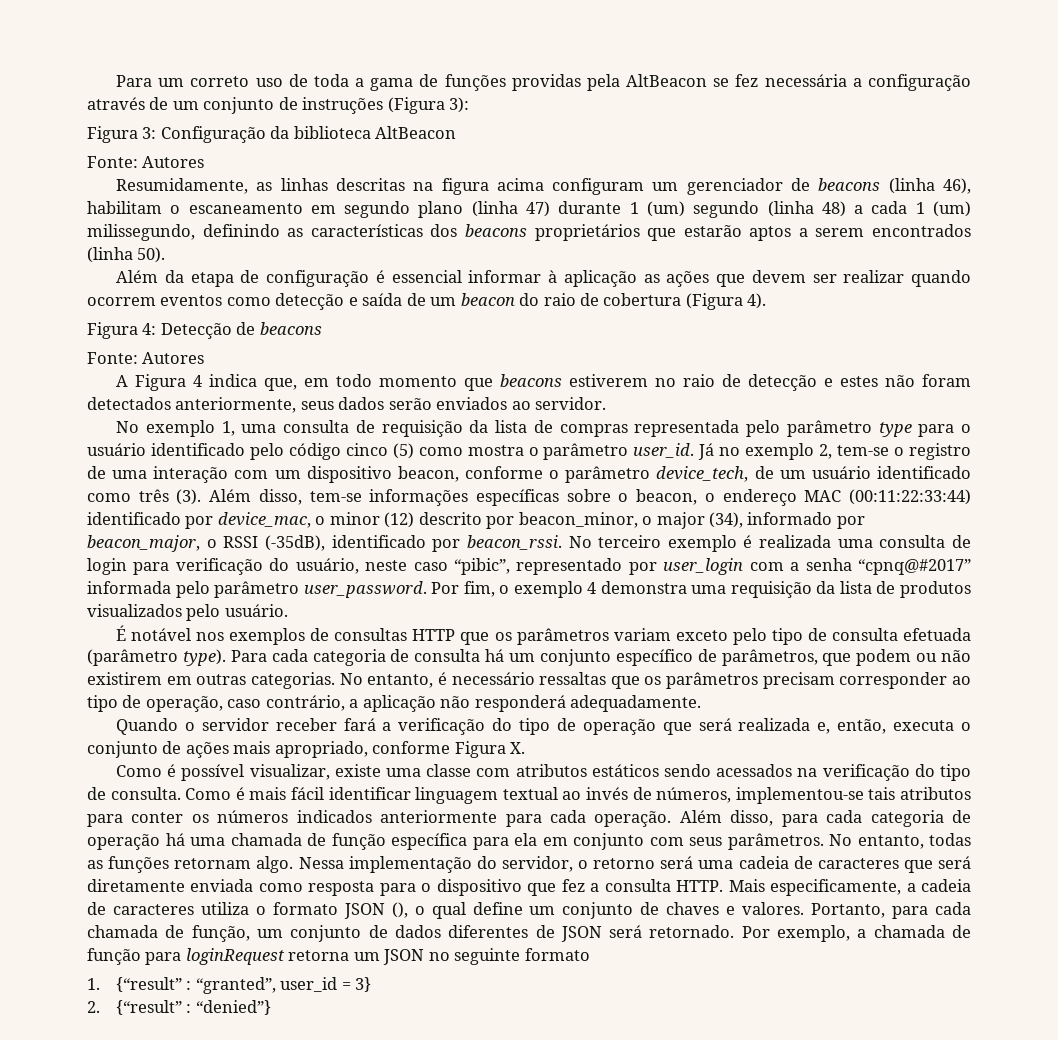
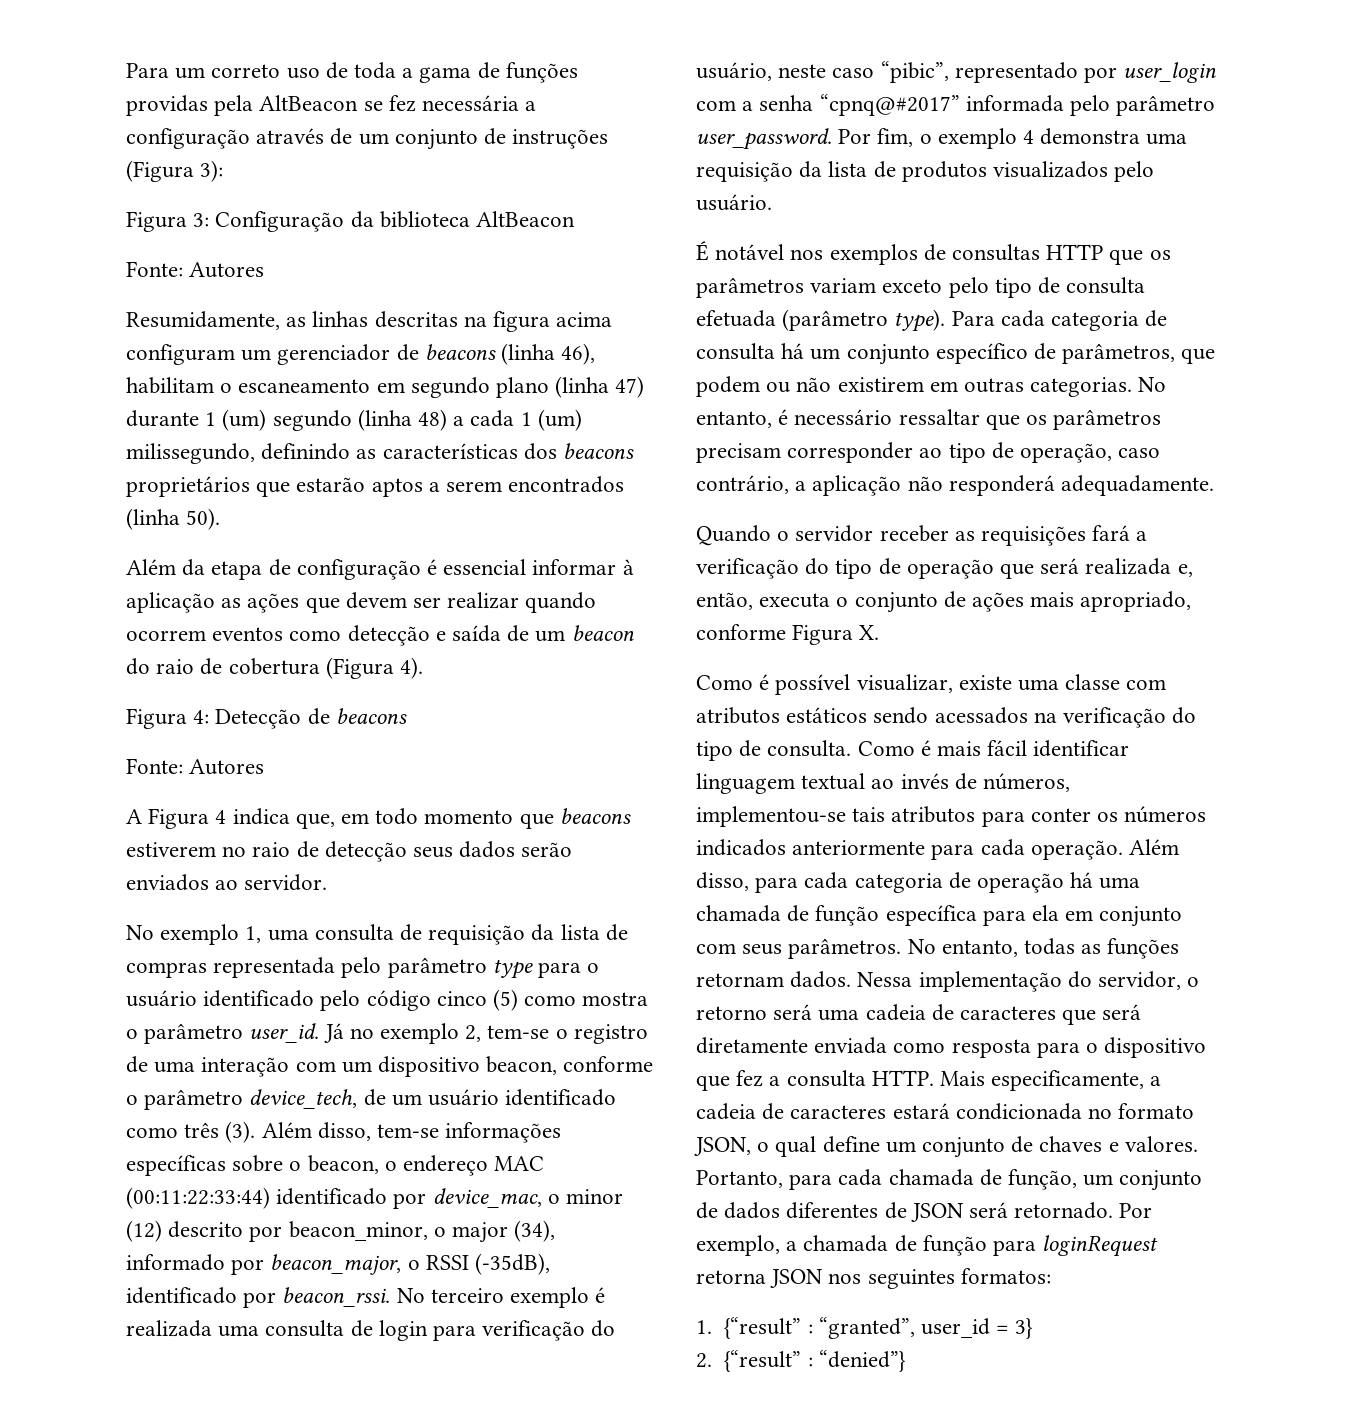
- A Figura 4 indica que, em todo momento que beacons estiverem no raio de detecção e estes não foram detectados anteriormente, seus dados serão enviados ao servidor.
+ A Figura 4 indica que, em todo momento que beacons estiverem no raio de detecção seus dados serão enviados ao servidor.
- No entanto, é necessário ressaltas que os parâmetros precisam corresponder ao tipo de operação, caso contrário, a aplicação não responderá adequadamente.
+ No entanto, é necessário ressaltar que os parâmetros precisam corresponder ao tipo de operação, caso contrário, a aplicação não responderá adequadamente.
- Quando o servidor receber fará a verificação do tipo de operação que será realizada e, então, executa o conjunto de ações mais apropriado, conforme Figura X.
+ Quando o servidor receber as requisições fará a verificação do tipo de operação que será realizada e, então, executa o conjunto de ações mais apropriado, conforme Figura X.
- No entanto, todas as funções retornam algo.
+ No entanto, todas as funções retornam dados.
- Mais especificamente, a cadeia de caracteres utiliza o formato JSON (), o qual define um conjunto de chaves e valores.
+ Mais especificamente, a cadeia de caracteres estará condicionada no formato JSON, o qual define um conjunto de chaves e valores.
- Por exemplo, a chamada de função para loginRequest retorna um JSON no seguinte formato
+ Por exemplo, a chamada de função para loginRequest retorna JSON nos seguintes formatos:

